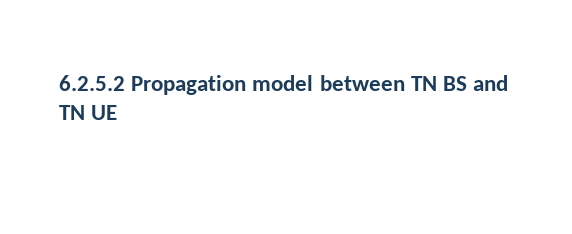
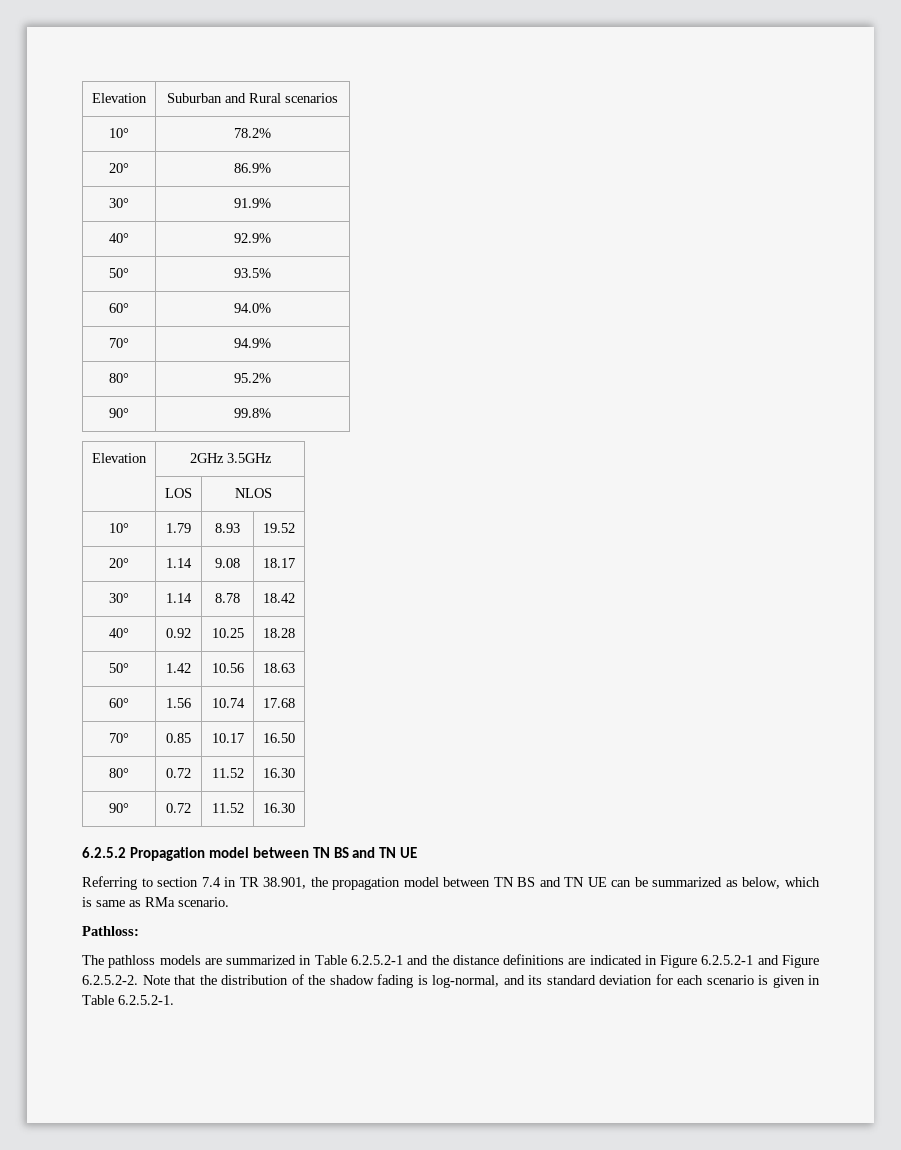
+ Elevation | Suburban and Rural scenarios
+ 10° | 78.2%
+ 20° | 86.9%
+ 30° | 91.9%
+ 40° | 92.9%
+ 50° | 93.5%
+ 60° | 94.0%
+ 70° | 94.9%
+ 80° | 95.2%
+ 90° | 99.8%
+ Elevation | 2GHz 3.5GHz
+ | LOS | NLOS
+ 10° | 1.79 | 8.93 | 19.52
+ 20° | 1.14 | 9.08 | 18.17
+ 30° | 1.14 | 8.78 | 18.42
+ 40° | 0.92 | 10.25 | 18.28
+ 50° | 1.42 | 10.56 | 18.63
+ 60° | 1.56 | 10.74 | 17.68
+ 70° | 0.85 | 10.17 | 16.50
+ 80° | 0.72 | 11.52 | 16.30
+ 90° | 0.72 | 11.52 | 16.30
+ Referring to section 7.4 in TR 38.901, the propagation model between TN BS and TN UE can be summarized as below, which is same as RMa scenario.
+ Pathloss:
+ The pathloss models are summarized in Table 6.2.5.2-1 and the distance definitions are indicated in Figure 6.2.5.2-1 and Figure 6.2.5.2-2. Note that the distribution of the shadow fading is log-normal, and its standard deviation for each scenario is given in Table 6.2.5.2-1.

